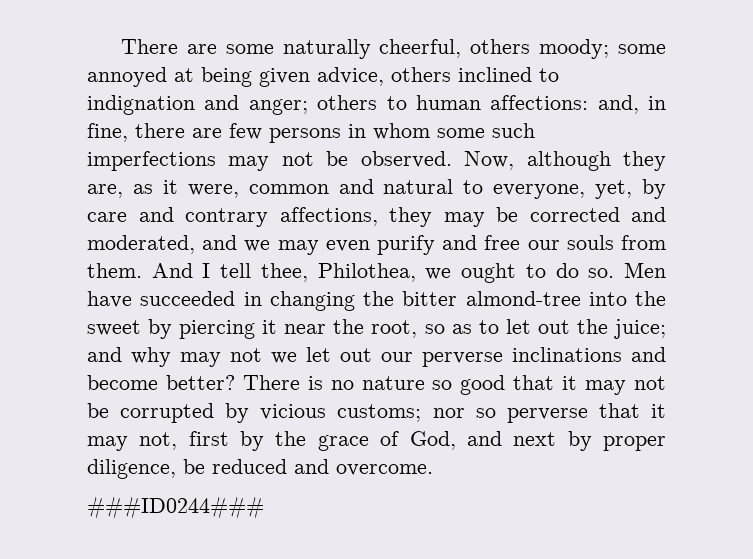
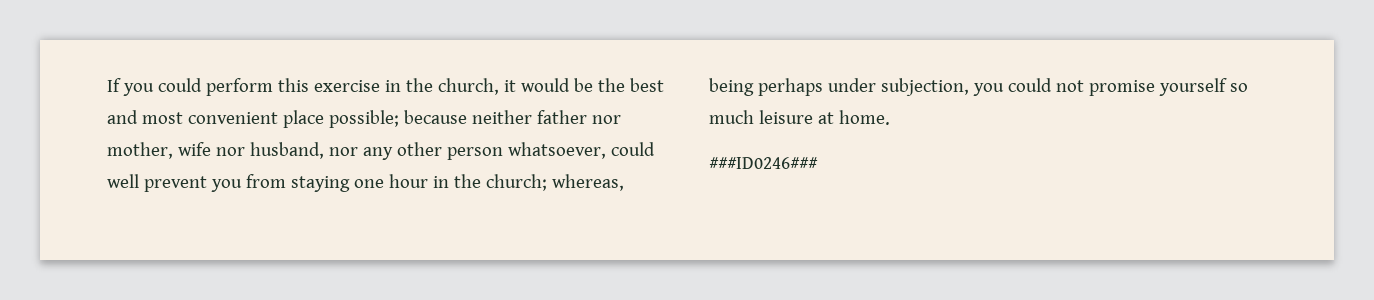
- There are some naturally cheerful, others moody; some annoyed at being given advice, others inclined to indignation and anger; others to human affections: and, in fine, there are few persons in whom some such imperfections may not be observed. Now, although they are, as it were, common and natural to everyone, yet, by care and contrary affections, they may be corrected and moderated, and we may even purify and free our souls from them. And I tell thee, Philothea, we ought to do so. Men have succeeded in changing the bitter almond-tree into the sweet by piercing it near the root, so as to let out the juice; and why may not we let out our perverse inclinations and become better? There is no nature so good that it may not be corrupted by vicious customs; nor so perverse that it may not, first by the grace of God, and next by proper diligence, be reduced and overcome.
- ###ID0244###
+ If you could perform this exercise in the church, it would be the best and most convenient place possible; because neither father nor mother, wife nor husband, nor any other person whatsoever, could well prevent you from staying one hour in the church; whereas, being perhaps under subjection, you could not promise yourself so much leisure at home.
+ ###ID0246###

